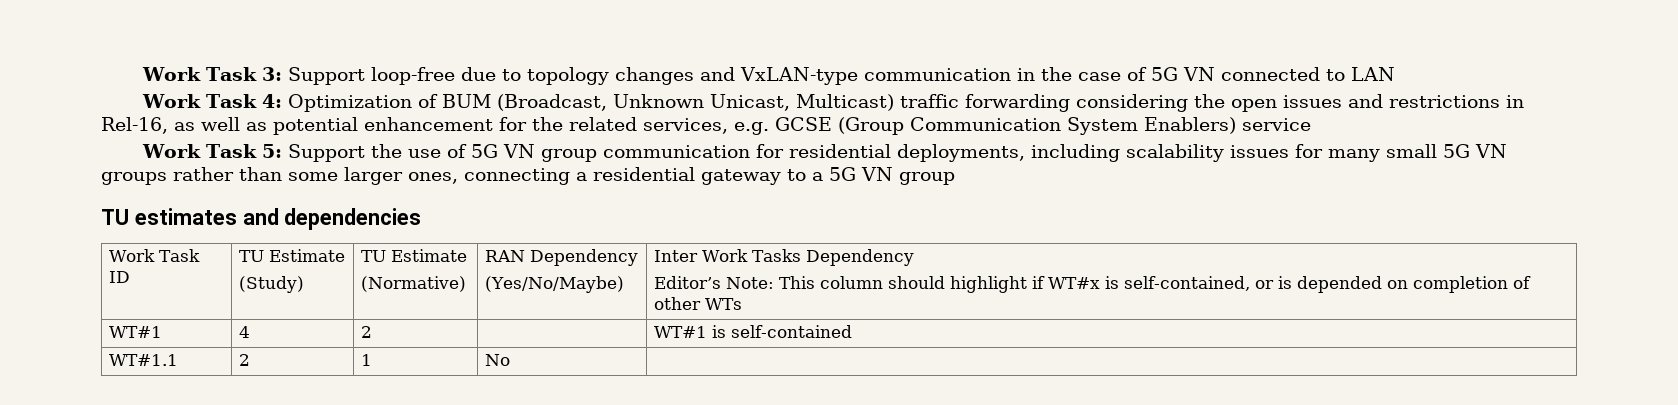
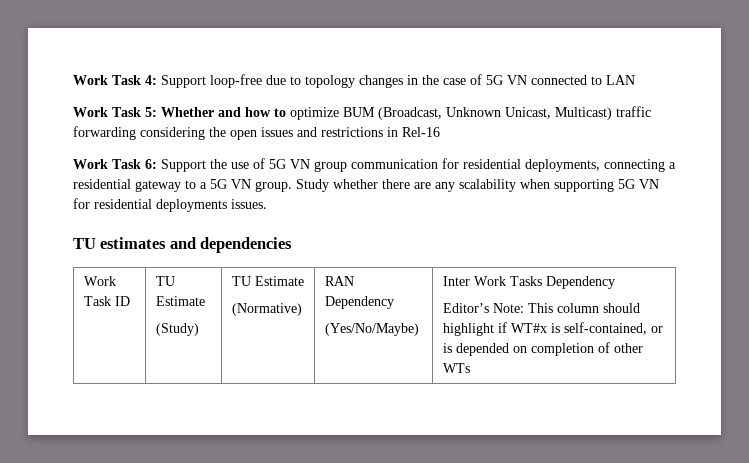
- Work Task 3: Support loop-free due to topology changes and VxLAN-type communication in the case of 5G VN connected to LAN
+ Work Task 4: Support loop-free due to topology changes in the case of 5G VN connected to LAN
- Work Task 4: Optimization of BUM (Broadcast, Unknown Unicast, Multicast) traffic forwarding considering the open issues and restrictions in Rel-16, as well as potential enhancement for the related services, e.g. GCSE (Group Communication System Enablers) service
- Work Task 5: Support the use of 5G VN group communication for residential deployments, including scalability issues for many small 5G VN groups rather than some larger ones, connecting a residential gateway to a 5G VN group
+ Work Task 5: Whether and how to optimize BUM (Broadcast, Unknown Unicast, Multicast) traffic forwarding considering the open issues and restrictions in Rel-16
+ Work Task 6: Support the use of 5G VN group communication for residential deployments, connecting a residential gateway to a 5G VN group. Study whether there are any scalability when supporting 5G VN for residential deployments issues.
- WT#1 | 4 | 2 | | WT#1 is self-contained
- WT#1.1 | 2 | 1 | No |

